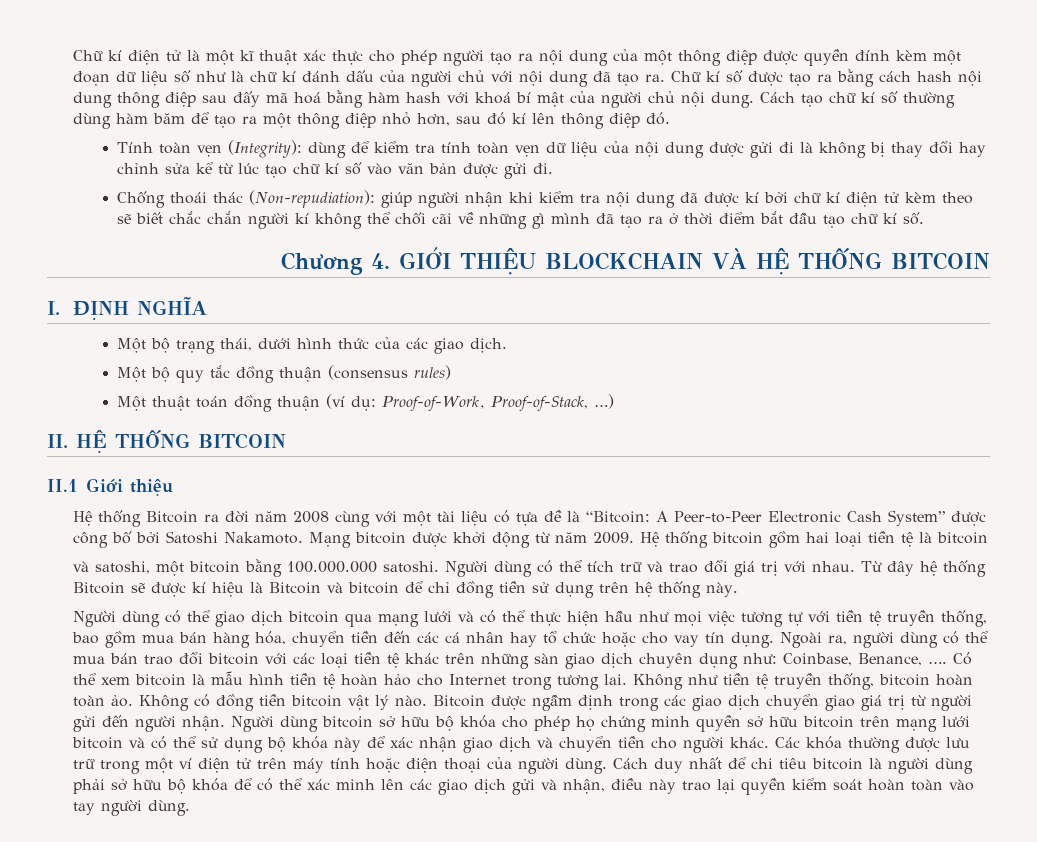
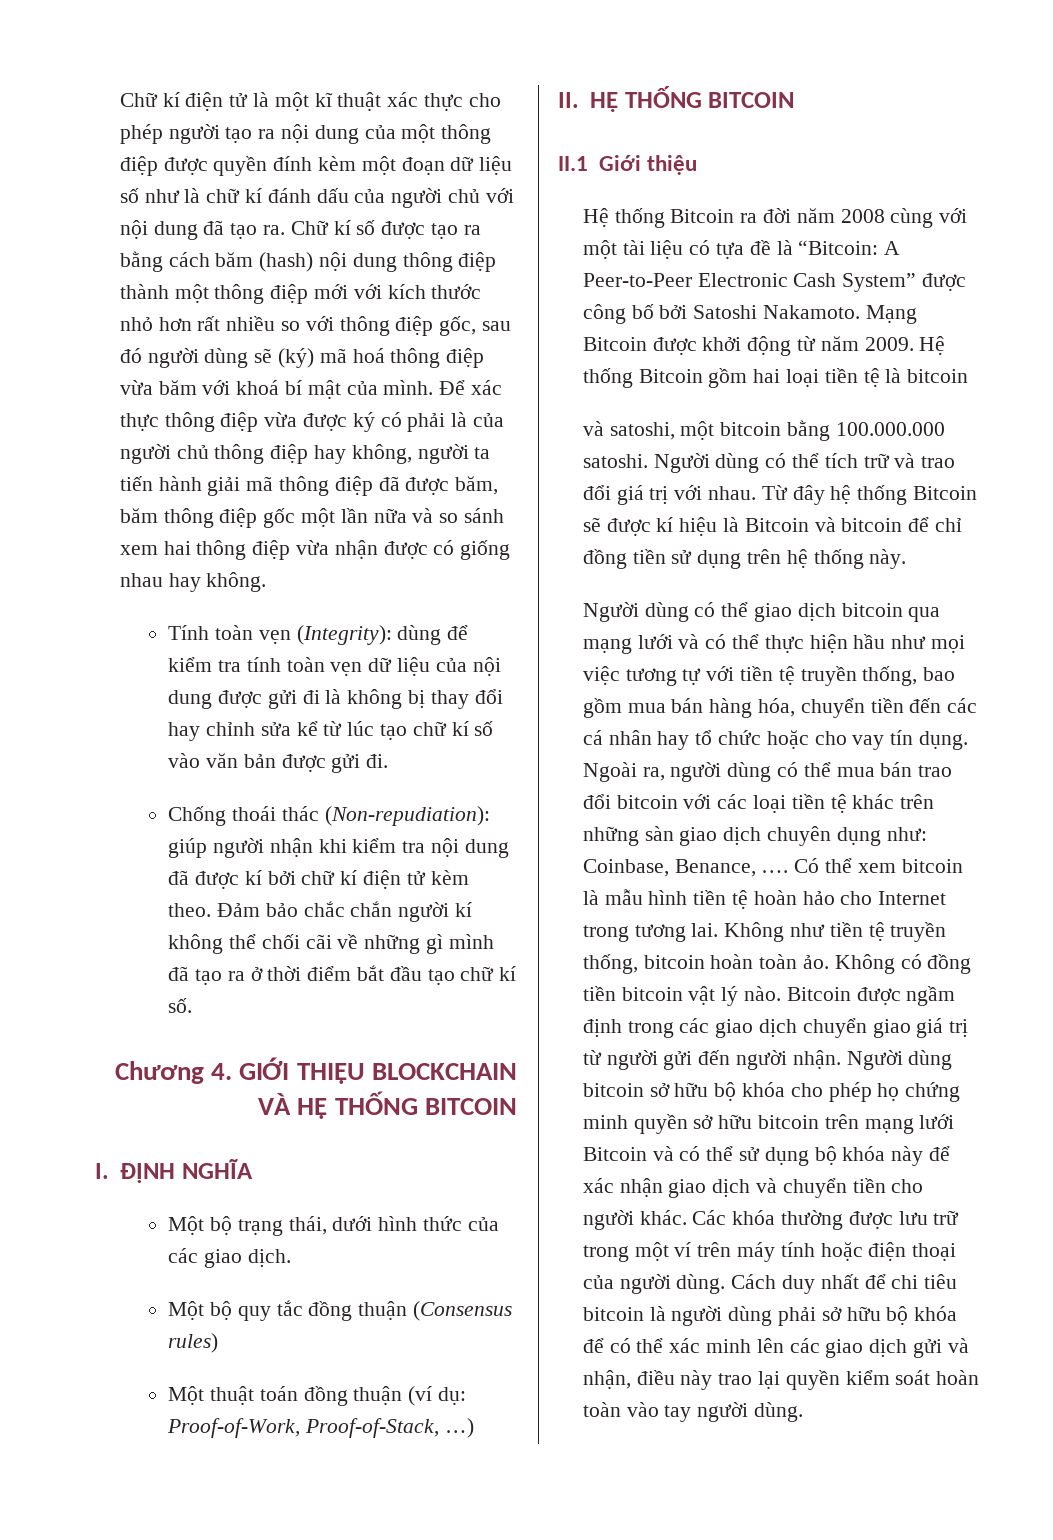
- Chữ kí số được tạo ra bằng cách hash nội dung thông điệp sau đấy mã hoá bằng hàm hash với khoá bí mật của người chủ nội dung. Cách tạo chữ kí số thường dùng hàm băm để tạo ra một thông điệp nhỏ hơn, sau đó kí lên thông điệp đó.
+ Chữ kí số được tạo ra bằng cách băm (hash) nội dung thông điệp thành một thông điệp mới với kích thước nhỏ hơn rất nhiều so với thông điệp gốc, sau đó người dùng sẽ (ký) mã hoá thông điệp vừa băm với khoá bí mật của mình. Để xác thực thông điệp vừa được ký có phải là của người chủ thông điệp hay không, người ta tiến hành giải mã thông điệp đã được băm, băm thông điệp gốc một lần nữa và so sánh xem hai thông điệp vừa nhận được có giống nhau hay không.
- Chống thoái thác (Non-repudiation): giúp người nhận khi kiểm tra nội dung đã được kí bởi chữ kí điện tử kèm theo sẽ biết chắc chắn người kí không thể chối cãi về những gì mình đã tạo ra ở thời điểm bắt đầu tạo chữ kí số.
+ Chống thoái thác (Non-repudiation): giúp người nhận khi kiểm tra nội dung đã được kí bởi chữ kí điện tử kèm theo. Đảm bảo chắc chắn người kí không thể chối cãi về những gì mình đã tạo ra ở thời điểm bắt đầu tạo chữ kí số.
- Một bộ quy tắc đồng thuận (consensus rules)
+ Một bộ quy tắc đồng thuận (Consensus rules)
- Mạng bitcoin được khởi động từ năm 2009.
+ Mạng Bitcoin được khởi động từ năm 2009.
- Hệ thống bitcoin gồm hai loại tiền tệ là bitcoin
+ Hệ thống Bitcoin gồm hai loại tiền tệ là bitcoin
- Người dùng bitcoin sở hữu bộ khóa cho phép họ chứng minh quyền sở hữu bitcoin trên mạng lưới bitcoin và có thể sử dụng bộ khóa này để xác nhận giao dịch và chuyển tiền cho người khác.
+ Người dùng bitcoin sở hữu bộ khóa cho phép họ chứng minh quyền sở hữu bitcoin trên mạng lưới Bitcoin và có thể sử dụng bộ khóa này để xác nhận giao dịch và chuyển tiền cho người khác.
- Các khóa thường được lưu trữ trong một ví điện tử trên máy tính hoặc điện thoại của người dùng.
+ Các khóa thường được lưu trữ trong một ví trên máy tính hoặc điện thoại của người dùng.

